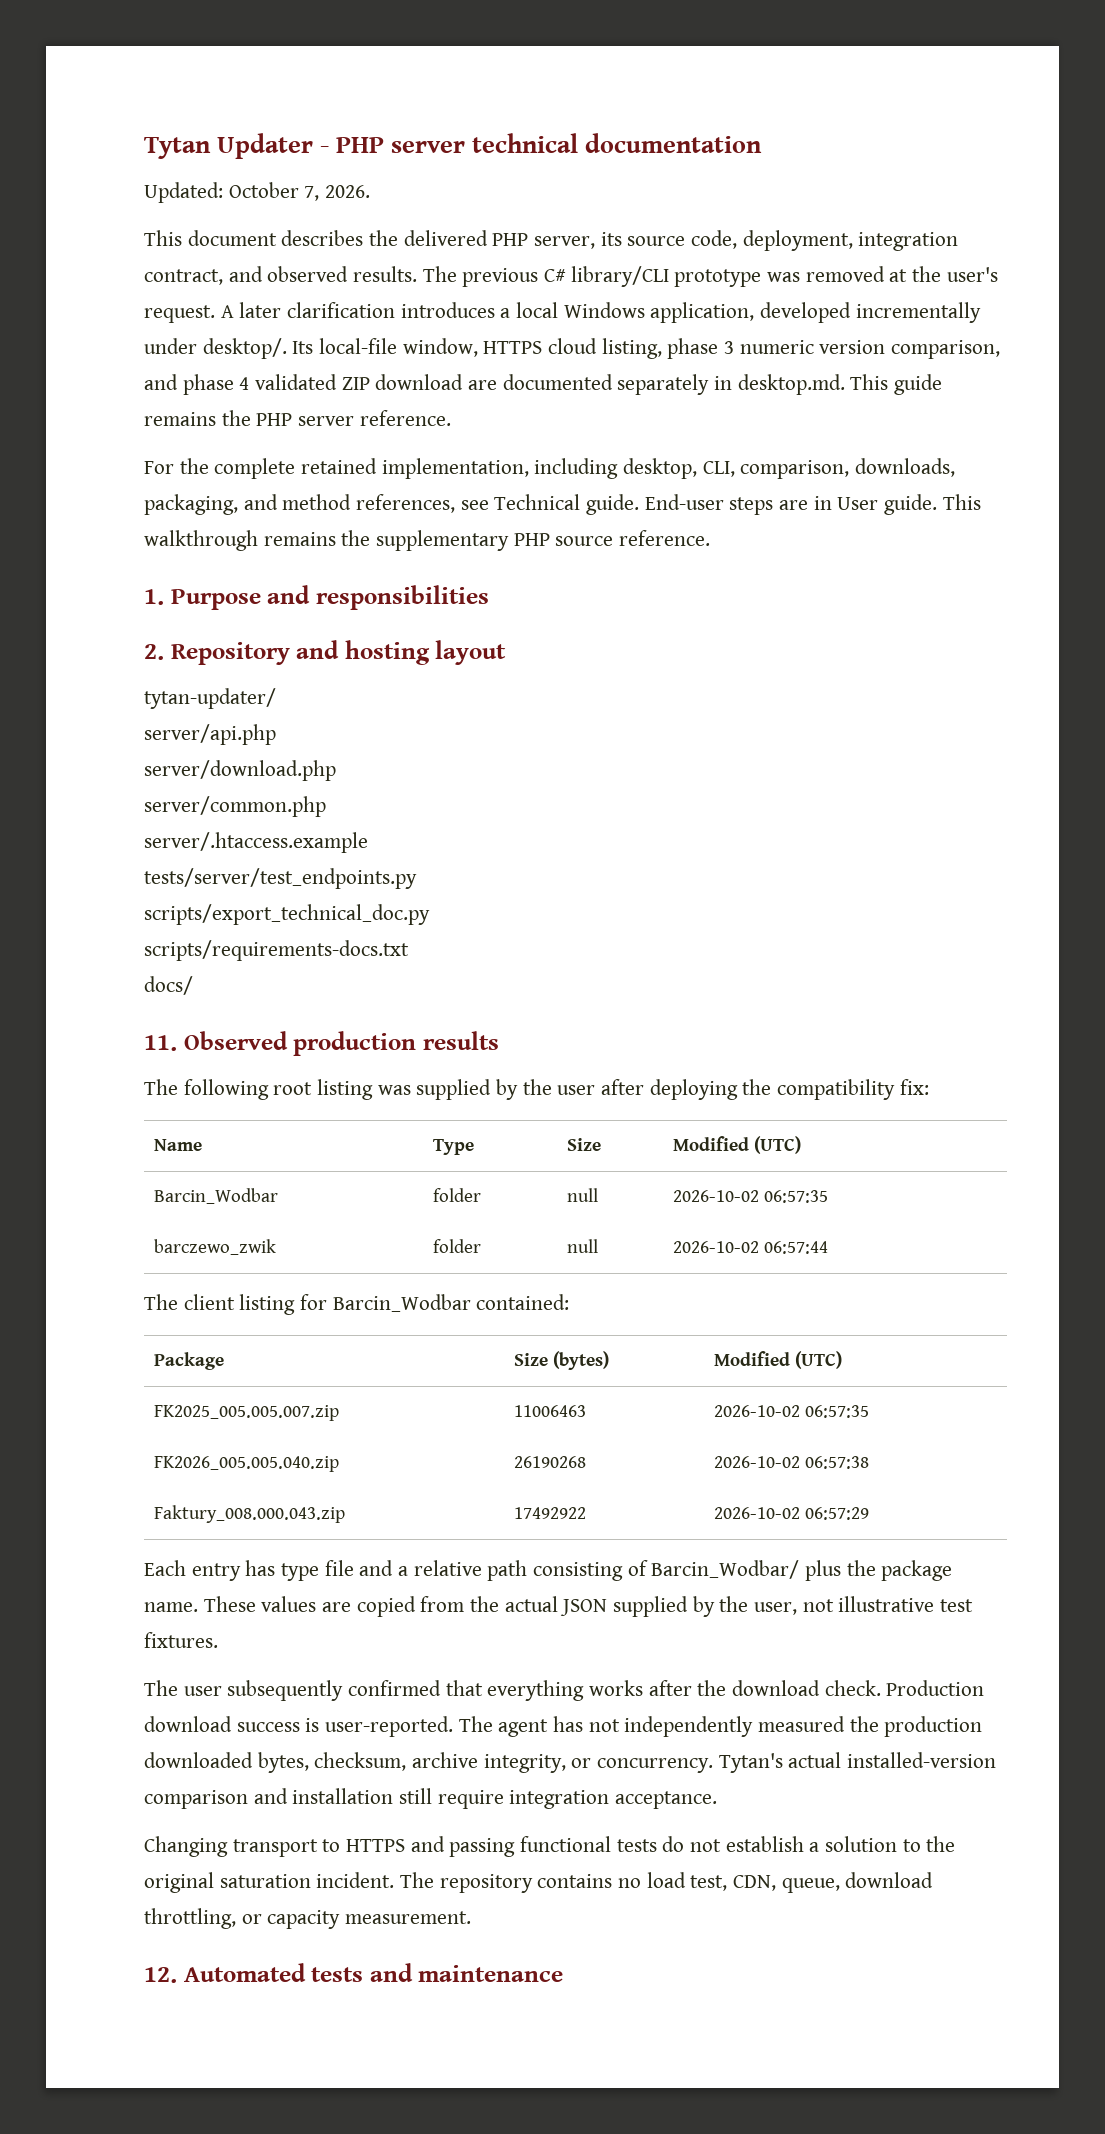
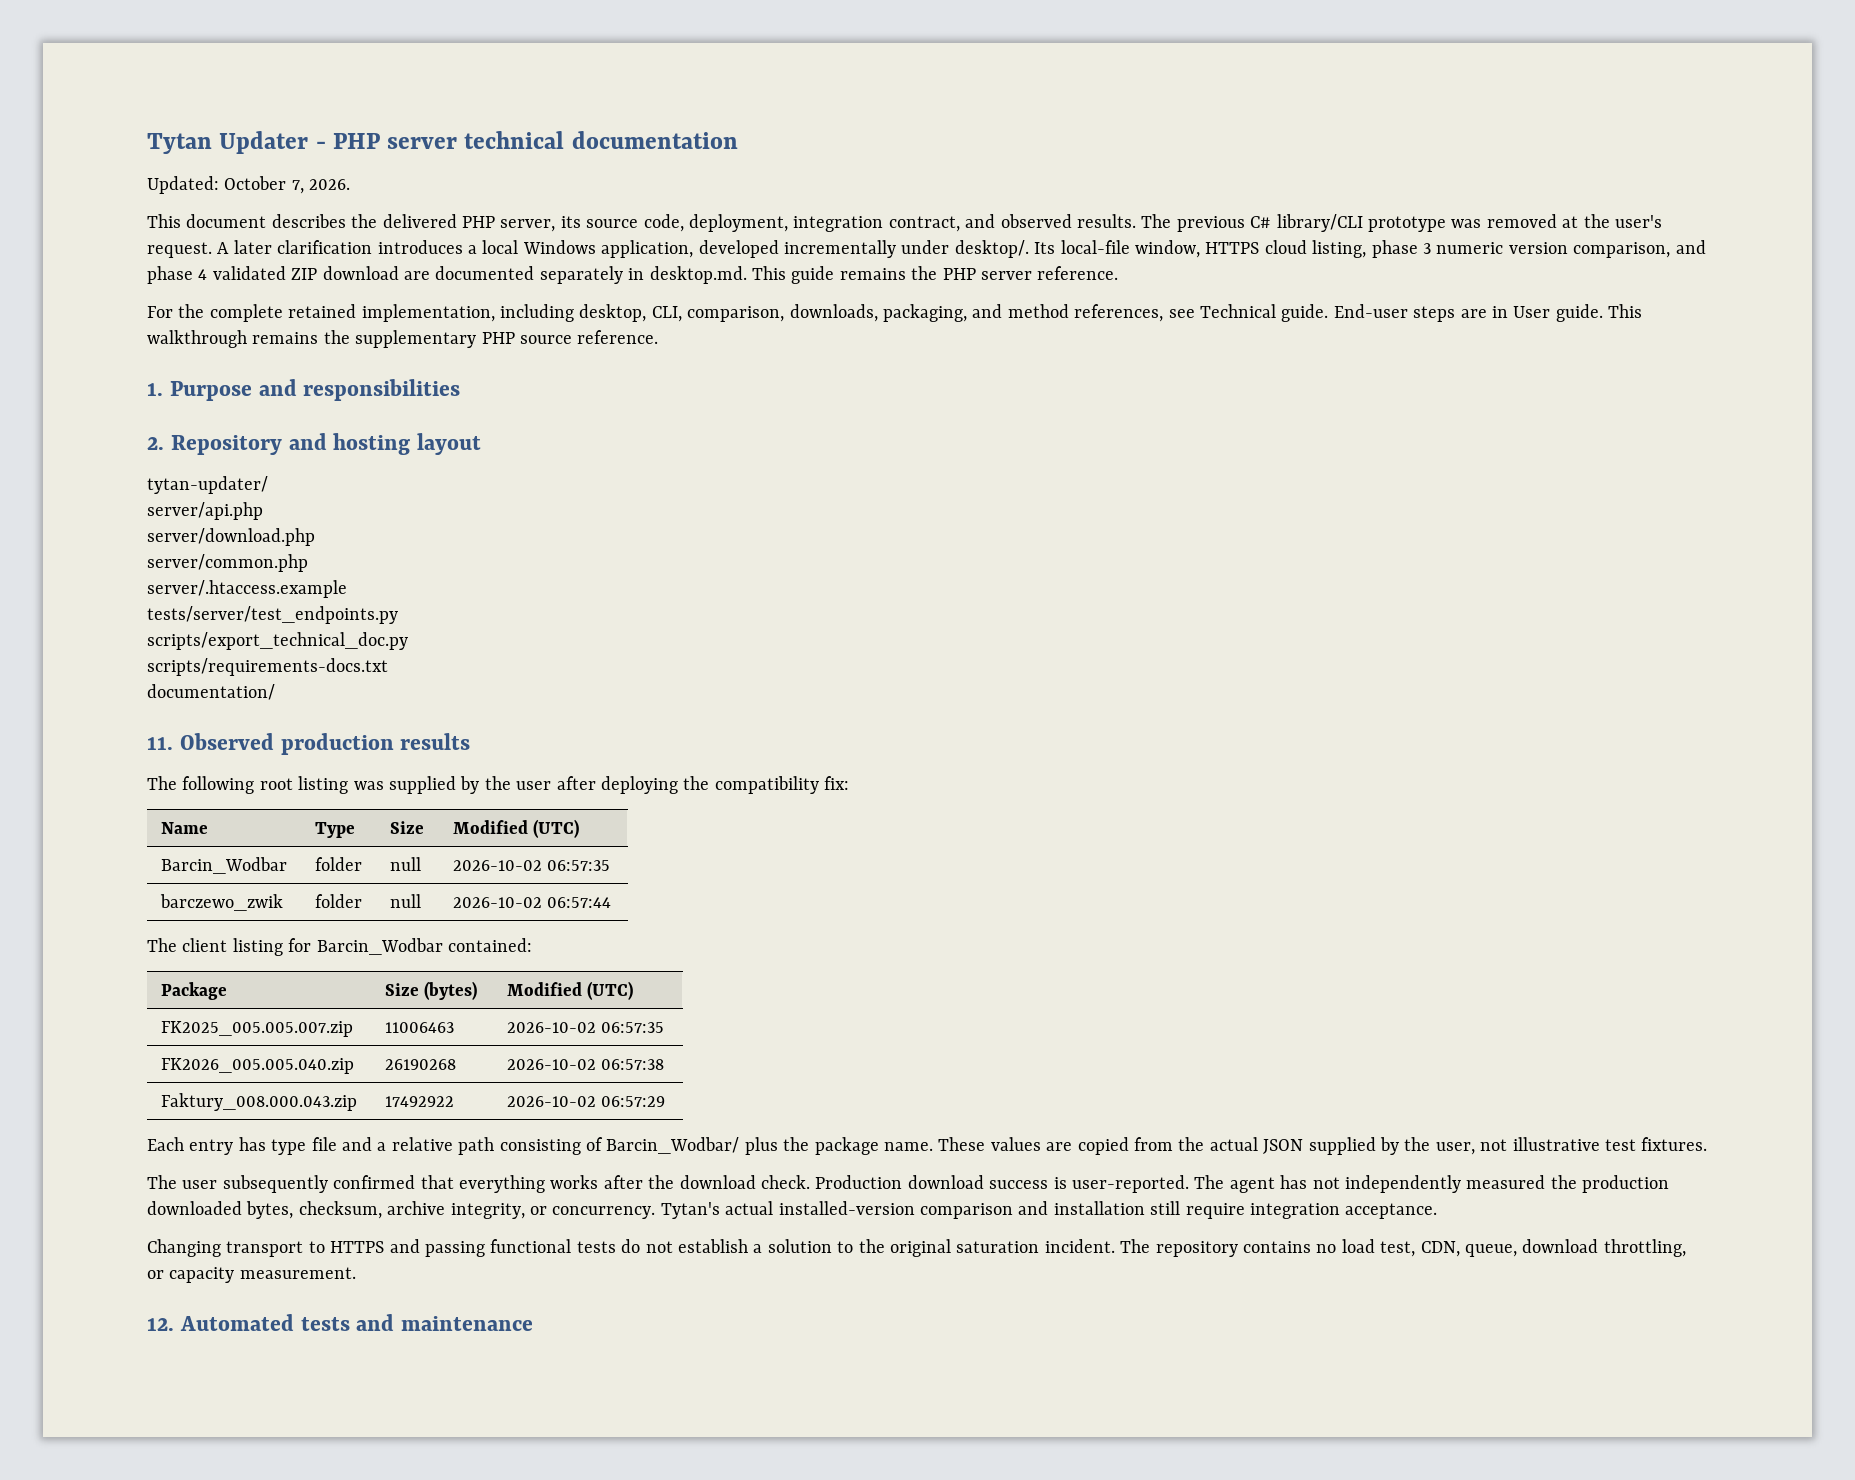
- docs/
+ documentation/

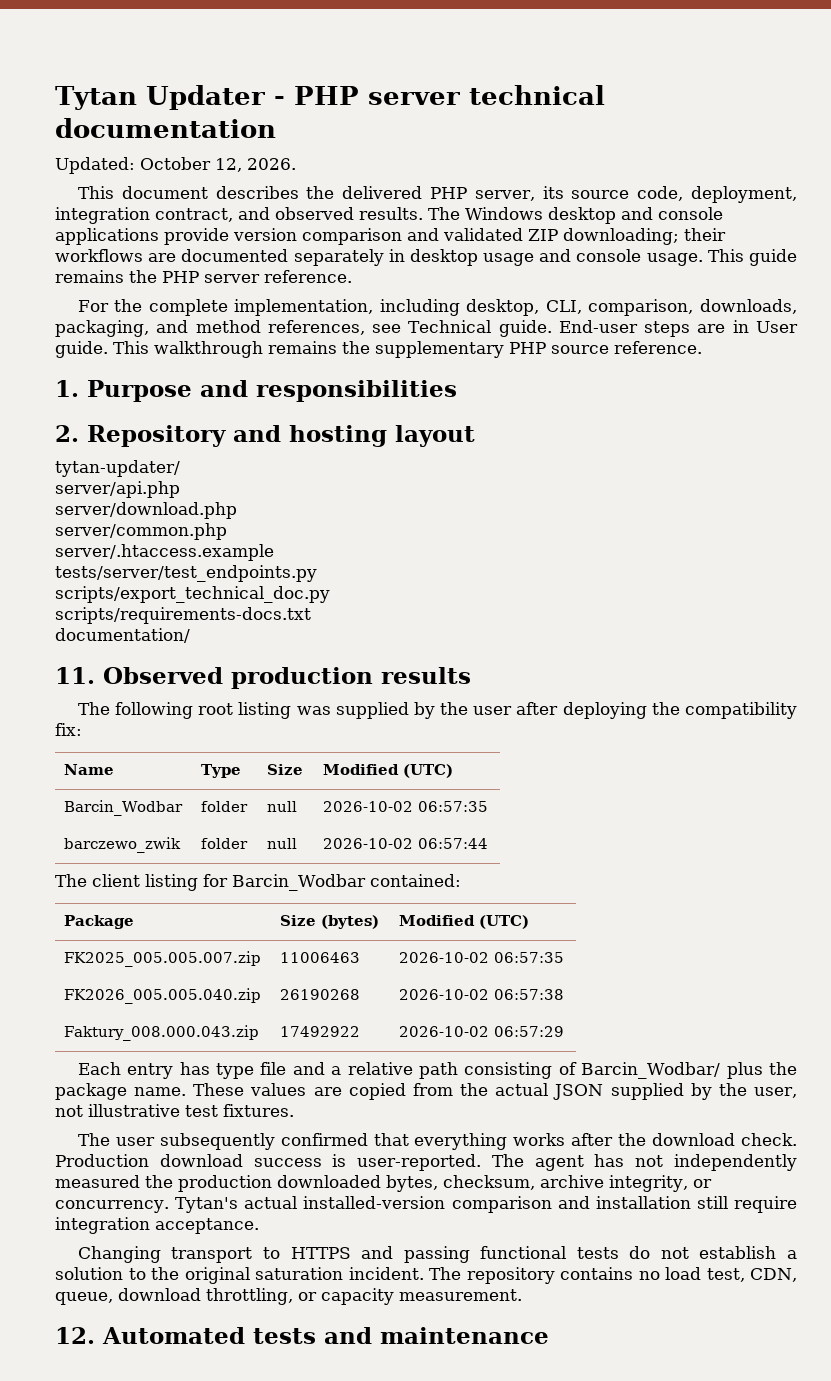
- Updated: October 7, 2026.
+ Updated: October 12, 2026.
- The previous C# library/CLI prototype was removed at the user's request. A later clarification introduces a local Windows application, developed incrementally under desktop/. Its local-file window, HTTPS cloud listing, phase 3 numeric version comparison, and phase 4 validated ZIP download are documented separately in desktop.md. This guide remains the PHP server reference.
+ The Windows desktop and console applications provide version comparison and validated ZIP downloading; their workflows are documented separately in desktop usage and console usage. This guide remains the PHP server reference.
- For the complete retained implementation, including desktop, CLI, comparison, downloads, packaging, and method references, see Technical guide.
+ For the complete implementation, including desktop, CLI, comparison, downloads, packaging, and method references, see Technical guide.

